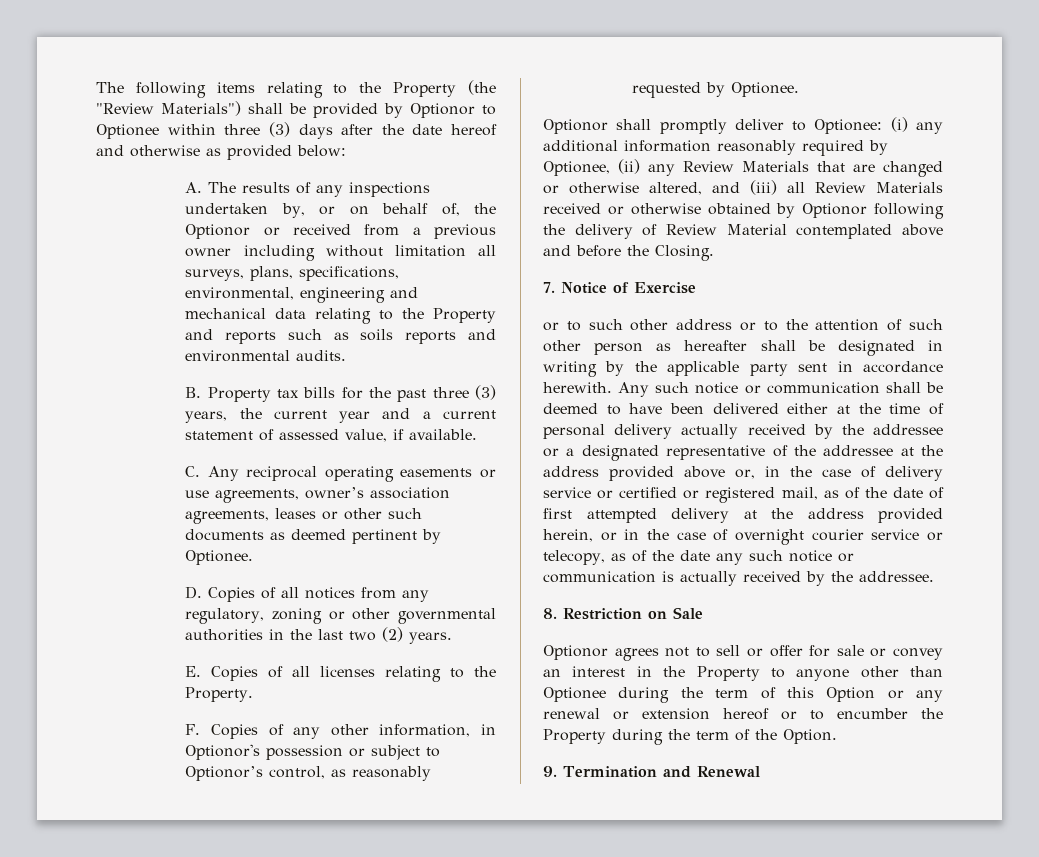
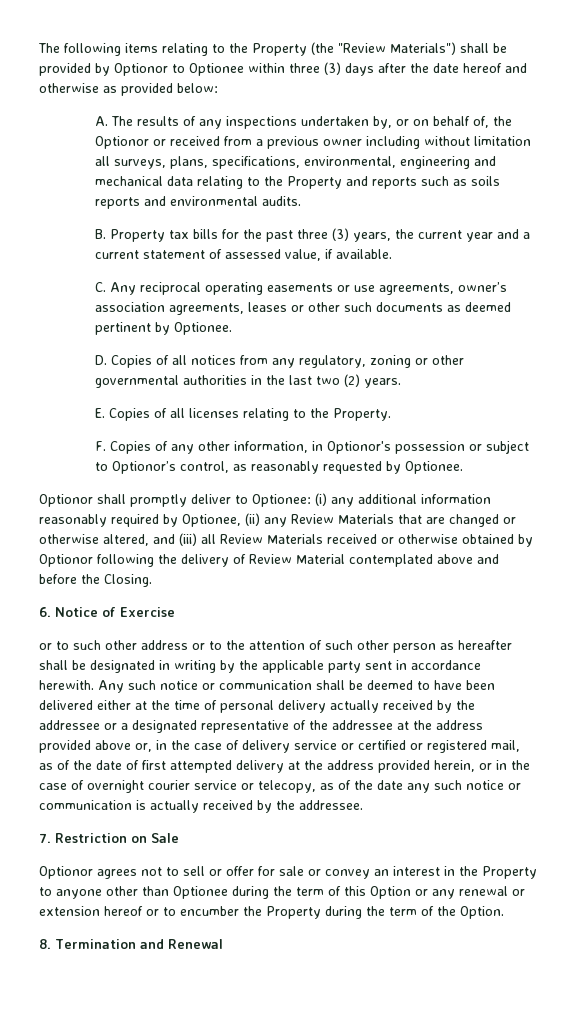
- 7. Notice of Exercise
+ 6. Notice of Exercise
- 8. Restriction on Sale
+ 7. Restriction on Sale
- 9. Termination and Renewal
+ 8. Termination and Renewal

